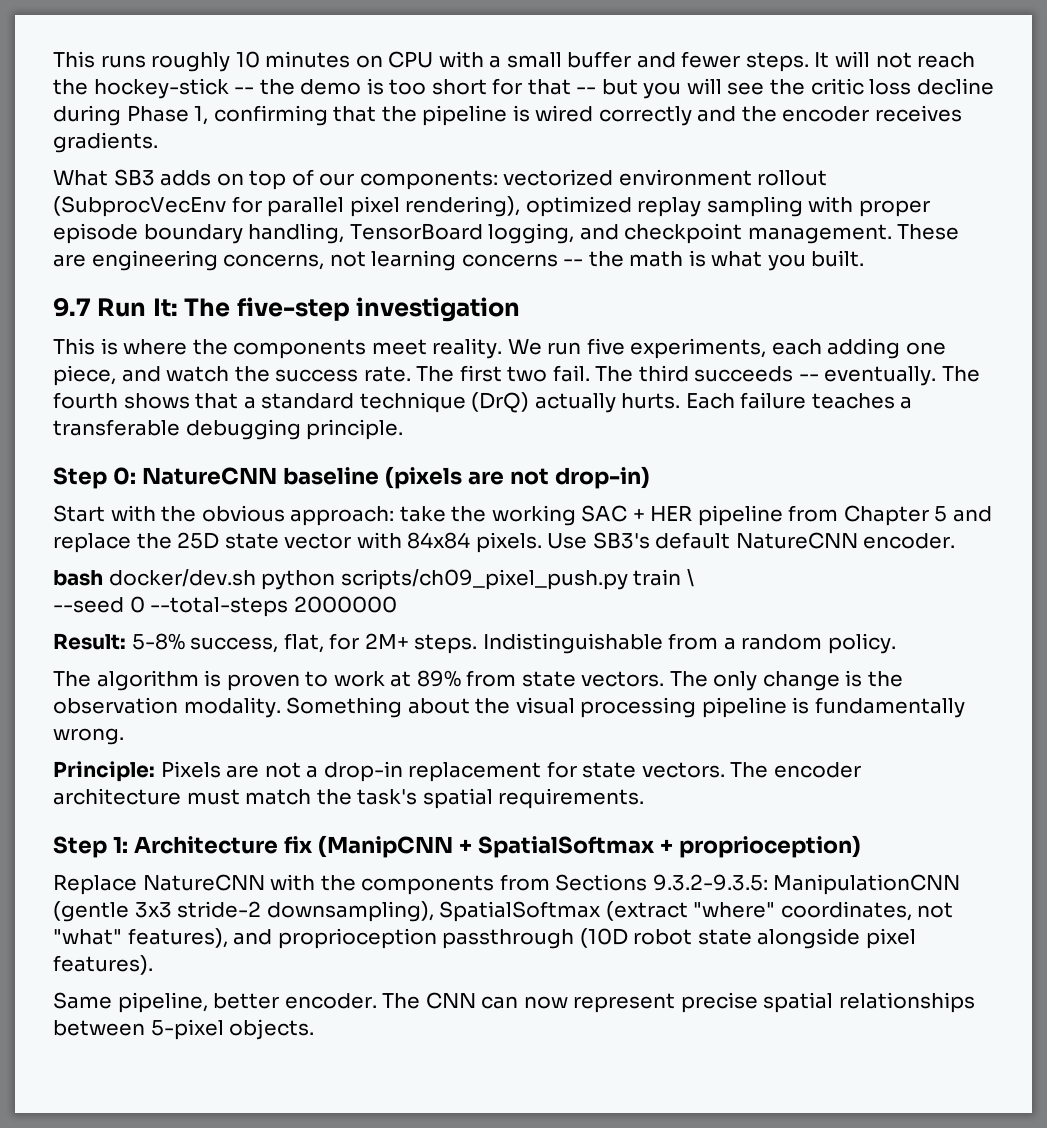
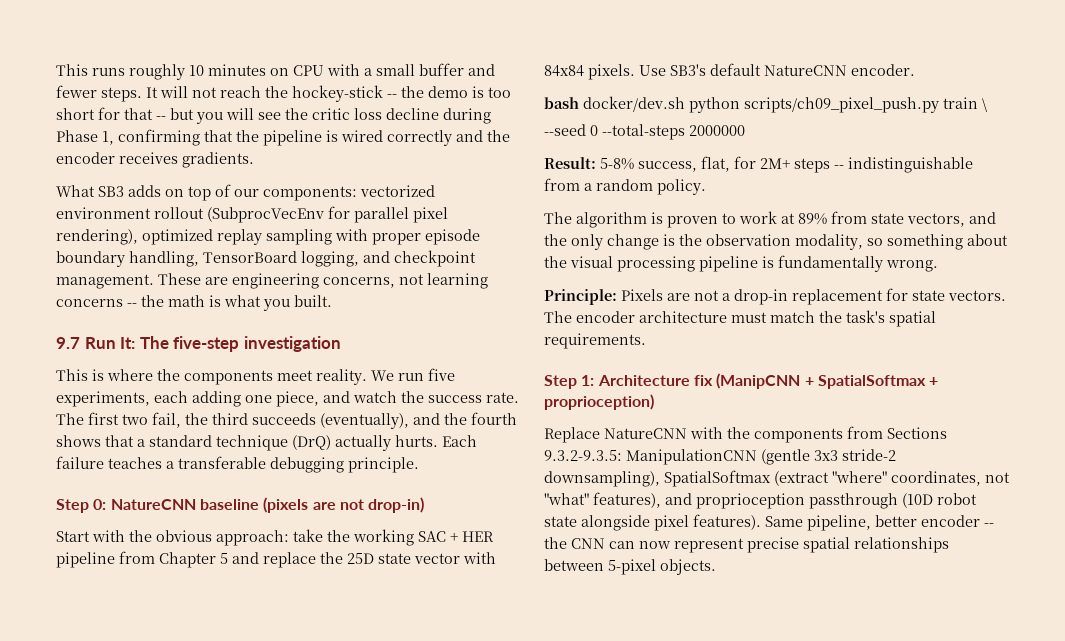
- The first two fail. The third succeeds -- eventually. The fourth shows that a standard technique (DrQ) actually hurts.
+ The first two fail, the third succeeds (eventually), and the fourth shows that a standard technique (DrQ) actually hurts.
- Result: 5-8% success, flat, for 2M+ steps. Indistinguishable from a random policy.
+ Result: 5-8% success, flat, for 2M+ steps -- indistinguishable from a random policy.
- The algorithm is proven to work at 89% from state vectors. The only change is the observation modality. Something about the visual processing pipeline is fundamentally wrong.
+ The algorithm is proven to work at 89% from state vectors, and the only change is the observation modality, so something about the visual processing pipeline is fundamentally wrong.
- Replace NatureCNN with the components from Sections 9.3.2-9.3.5: ManipulationCNN (gentle 3x3 stride-2 downsampling), SpatialSoftmax (extract "where" coordinates, not "what" features), and proprioception passthrough (10D robot state alongside pixel features).
- Same pipeline, better encoder. The CNN can now represent precise spatial relationships between 5-pixel objects.
+ Replace NatureCNN with the components from Sections 9.3.2-9.3.5: ManipulationCNN (gentle 3x3 stride-2 downsampling), SpatialSoftmax (extract "where" coordinates, not "what" features), and proprioception passthrough (10D robot state alongside pixel features). Same pipeline, better encoder -- the CNN can now represent precise spatial relationships between 5-pixel objects.

